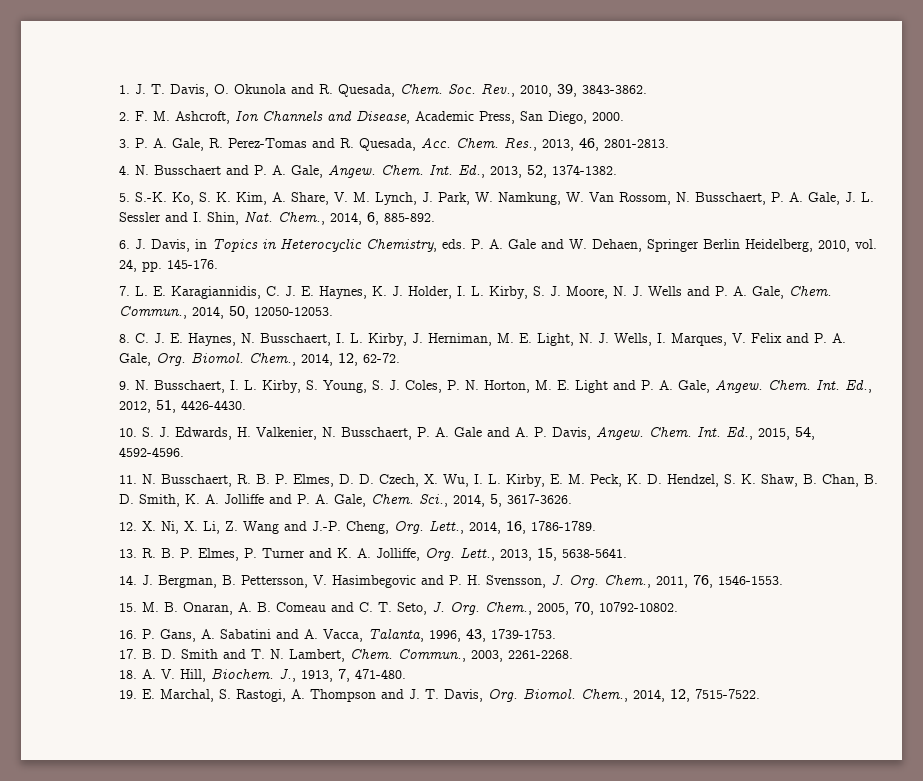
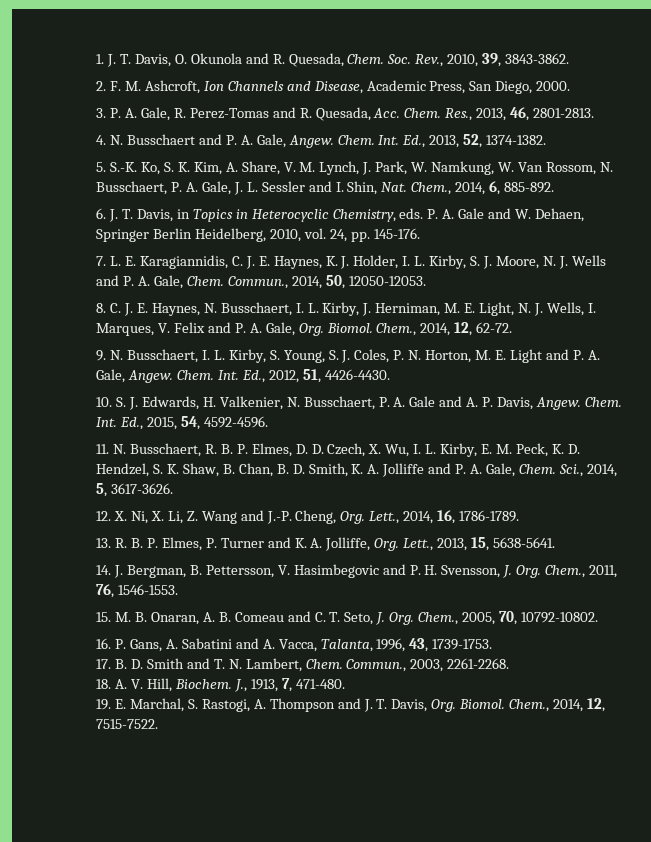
- 6. J. Davis, in Topics in Heterocyclic Chemistry, eds. P. A. Gale and W. Dehaen, Springer Berlin Heidelberg, 2010, vol. 24, pp. 145-176.
+ 6. J. T. Davis, in Topics in Heterocyclic Chemistry, eds. P. A. Gale and W. Dehaen, Springer Berlin Heidelberg, 2010, vol. 24, pp. 145-176.

